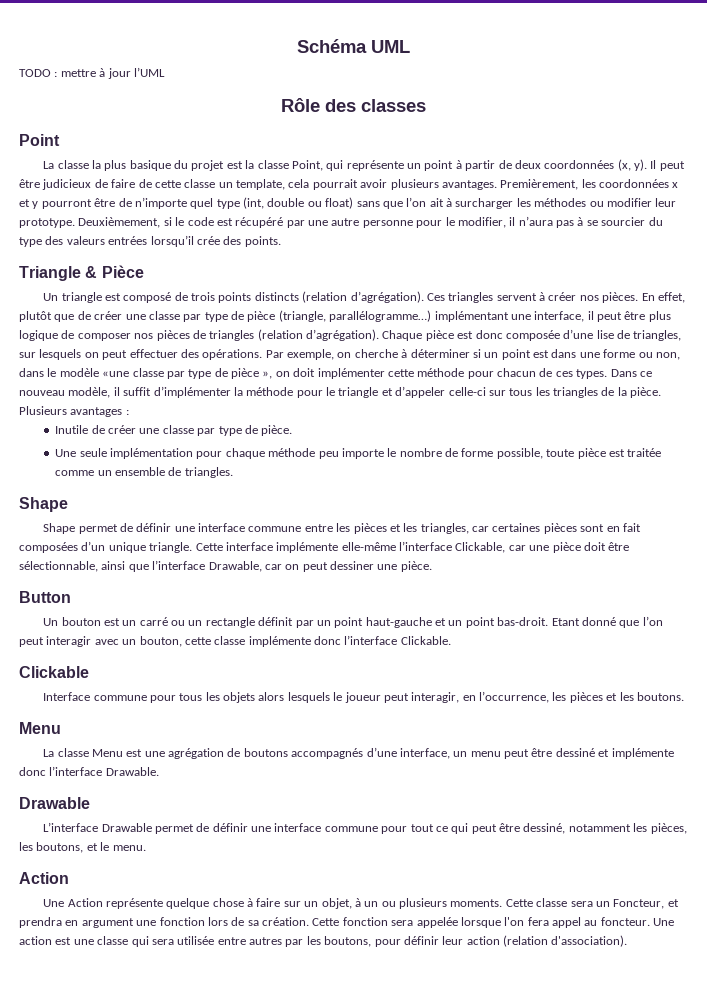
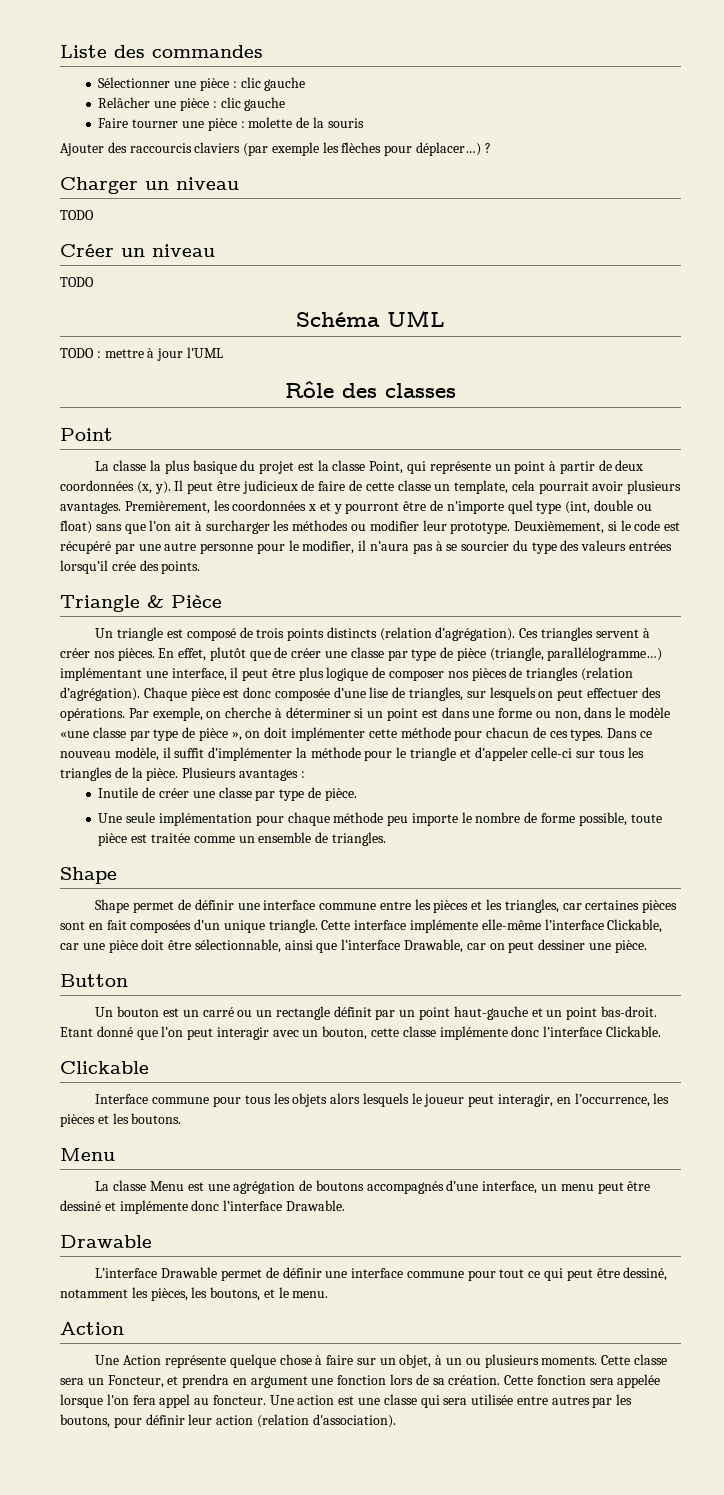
+ Liste des commandes
+ Sélectionner une pièce : clic gauche
+ Relâcher une pièce : clic gauche
+ Faire tourner une pièce : molette de la souris
+ Ajouter des raccourcis claviers (par exemple les flèches pour déplacer…) ?
+ Charger un niveau
+ TODO
+ Créer un niveau
+ TODO

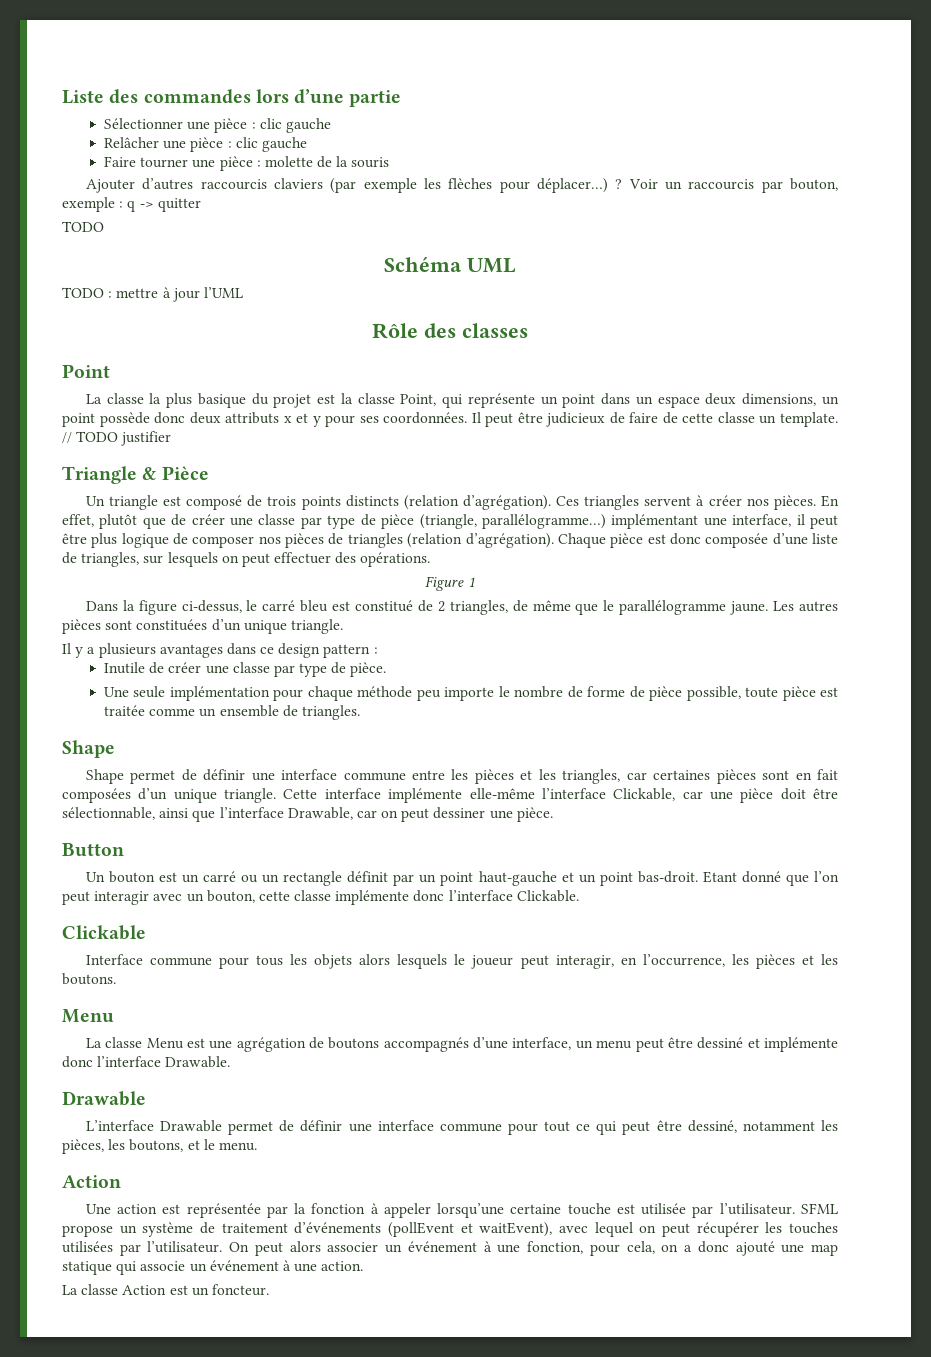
- Liste des commandes
+ Liste des commandes lors d’une partie
- Ajouter des raccourcis claviers (par exemple les flèches pour déplacer…)
+ Ajouter d’autres raccourcis claviers (par exemple les flèches pour déplacer…)
- ?
- Charger un niveau
- TODO
- Créer un niveau
+ ? Voir un raccourcis par bouton, exemple : q -> quitter
- La classe la plus basique du projet est la classe Point, qui représente un point à partir de deux coordonnées (x, y).
+ La classe la plus basique du projet est la classe Point, qui représente un point dans un espace deux dimensions, un point possède donc deux attributs x et y pour ses coordonnées.
- Il peut être judicieux de faire de cette classe un template, cela pourrait avoir plusieurs avantages. Premièrement, les coordonnées x et y pourront être de n’importe quel type (int, double ou float) sans que l’on ait à surcharger les méthodes ou modifier leur prototype. Deuxièmement, si le code est récupéré par une autre personne pour le modifier, il n’aura pas à se sourcier du type des valeurs entrées lorsqu’il crée des points.
+ Il peut être judicieux de faire de cette classe un template. // TODO justifier
- Chaque pièce est donc composée d’une lise de triangles, sur lesquels on peut effectuer des opérations. Par exemple, on cherche à déterminer si un point est dans une forme ou non, dans le modèle «une classe par type de pièce », on doit implémenter cette méthode pour chacun de ces types. Dans ce nouveau modèle, il suffit d’implémenter la méthode pour le triangle et d’appeler celle-ci sur tous les triangles de la pièce. Plusieurs avantages :
+ Chaque pièce est donc composée d’une liste de triangles, sur lesquels on peut effectuer des opérations.
+ Figure 1
+ Dans la figure ci-dessus, le carré bleu est constitué de 2 triangles, de même que le parallélogramme jaune. Les autres pièces sont constituées d’un unique triangle.
+ Il y a plusieurs avantages dans ce design pattern :
- Une seule implémentation pour chaque méthode peu importe le nombre de forme possible, toute pièce est traitée comme un ensemble de triangles.
+ Une seule implémentation pour chaque méthode peu importe le nombre de forme de pièce possible, toute pièce est traitée comme un ensemble de triangles.
- Une Action représente quelque chose à faire sur un objet, à un ou plusieurs moments. Cette classe sera un Foncteur, et prendra en argument une fonction lors de sa création. Cette fonction sera appelée lorsque l'on fera appel au foncteur. Une action est une classe qui sera utilisée entre autres par les boutons, pour définir leur action (relation d'association).
+ Une action est représentée par la fonction à appeler lorsqu’une certaine touche est utilisée par l’utilisateur. SFML propose un système de traitement d’événements (pollEvent et waitEvent), avec lequel on peut récupérer les touches utilisées par l’utilisateur. On peut alors associer un événement à une fonction, pour cela, on a donc ajouté une map statique qui associe un événement à une action.
+ La classe Action est un foncteur.

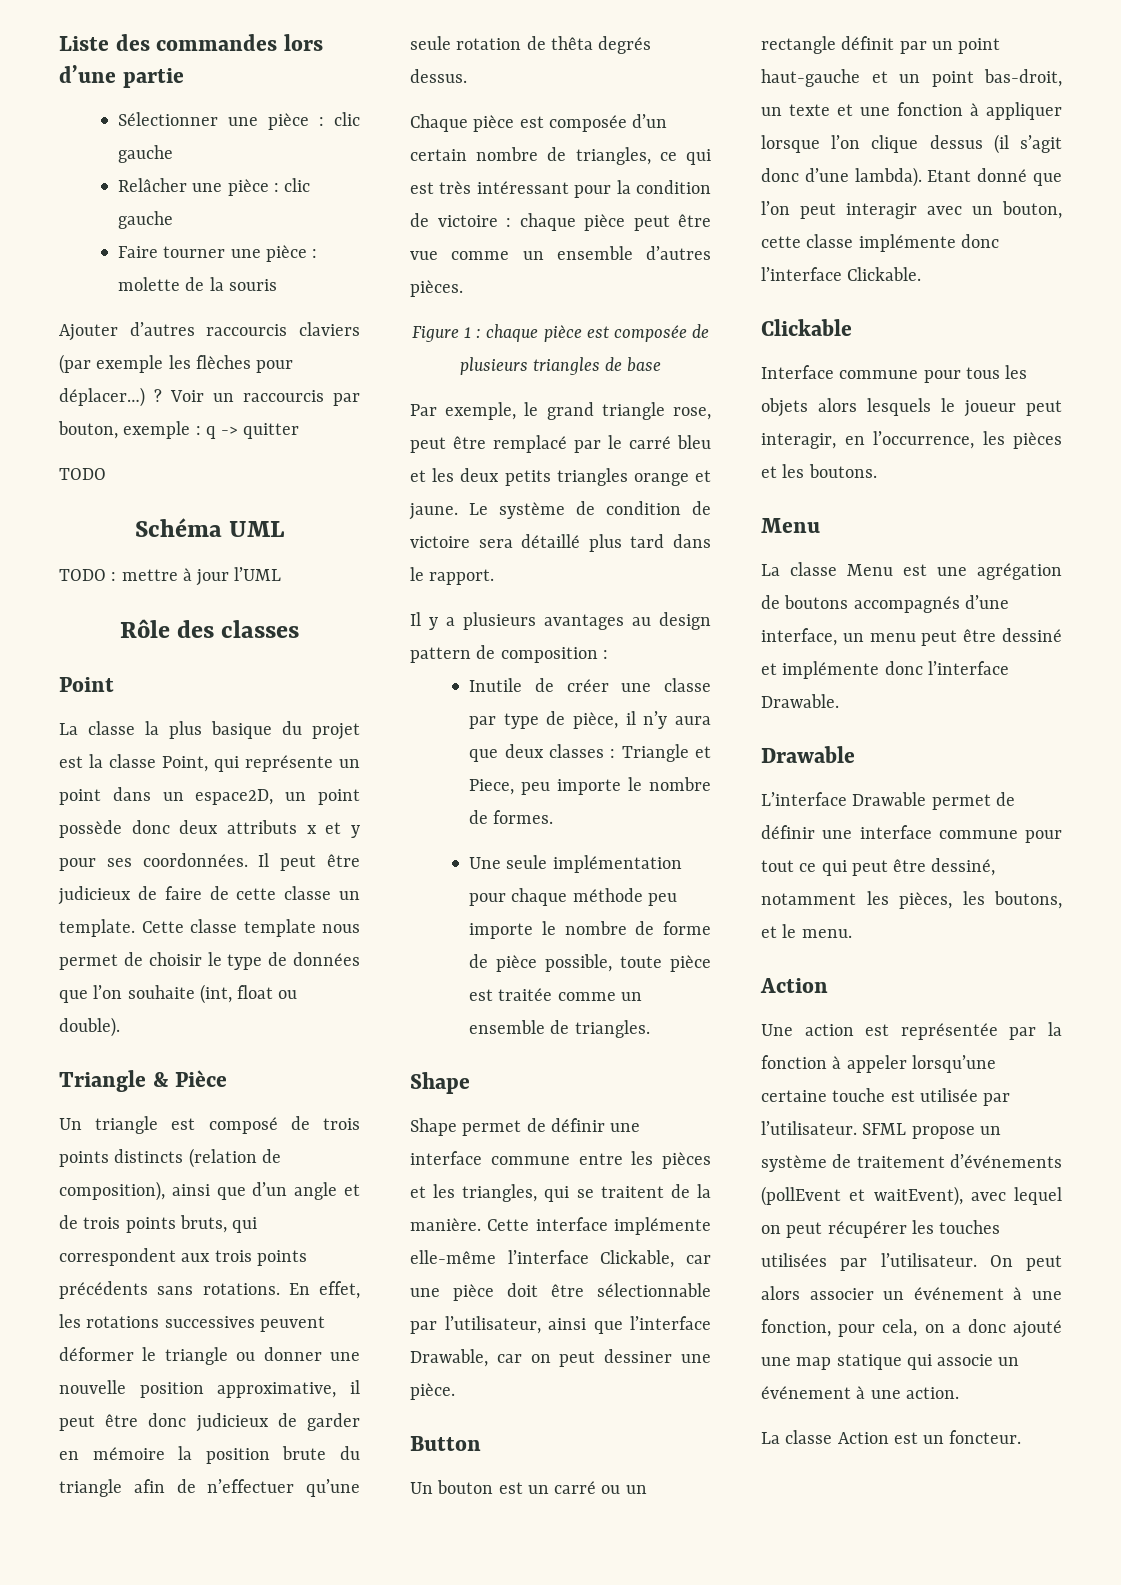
- La classe la plus basique du projet est la classe Point, qui représente un point dans un espace deux dimensions, un point possède donc deux attributs x et y pour ses coordonnées.
+ La classe la plus basique du projet est la classe Point, qui représente un point dans un espace2D, un point possède donc deux attributs x et y pour ses coordonnées.
- // TODO justifier
+ Cette classe template nous permet de choisir le type de données que l’on souhaite (int, float ou double).
- Un triangle est composé de trois points distincts (relation d’agrégation). Ces triangles servent à créer nos pièces. En effet, plutôt que de créer une classe par type de pièce (triangle, parallélogramme…) implémentant une interface, il peut être plus logique de composer nos pièces de triangles (relation d’agrégation). Chaque pièce est donc composée d’une liste de triangles, sur lesquels on peut effectuer des opérations.
- Figure 1
- Dans la figure ci-dessus, le carré bleu est constitué de 2 triangles, de même que le parallélogramme jaune. Les autres pièces sont constituées d’un unique triangle.
+ Un triangle est composé de trois points distincts (relation de composition), ainsi que d’un angle et de trois points bruts, qui correspondent aux trois points précédents sans rotations. En effet, les rotations successives peuvent déformer le triangle ou donner une nouvelle position approximative, il peut être donc judicieux de garder en mémoire la position brute du triangle afin de n’effectuer qu’une seule rotation de thêta degrés dessus.
+ Chaque pièce est composée d’un certain nombre de triangles, ce qui est très intéressant pour la condition de victoire : chaque pièce peut être vue comme un ensemble d’autres pièces.
+ Figure 1 : chaque pièce est composée de plusieurs triangles de base
+ Par exemple, le grand triangle rose, peut être remplacé par le carré bleu et les deux petits triangles orange et jaune. Le système de condition de victoire sera détaillé plus tard dans le rapport.
- Il y a plusieurs avantages dans ce design pattern :
+ Il y a plusieurs avantages au design pattern de composition :
- Inutile de créer une classe par type de pièce.
+ Inutile de créer une classe par type de pièce, il n’y aura que deux classes : Triangle et Piece, peu importe le nombre de formes.
- Shape permet de définir une interface commune entre les pièces et les triangles, car certaines pièces sont en fait composées d’un unique triangle.
+ Shape permet de définir une interface commune entre les pièces et les triangles, qui se traitent de la manière.
- Cette interface implémente elle-même l’interface Clickable, car une pièce doit être sélectionnable, ainsi que l’interface Drawable, car on peut dessiner une pièce.
+ Cette interface implémente elle-même l’interface Clickable, car une pièce doit être sélectionnable par l’utilisateur, ainsi que l’interface Drawable, car on peut dessiner une pièce.
- Un bouton est un carré ou un rectangle définit par un point haut-gauche et un point bas-droit.
+ Un bouton est un carré ou un rectangle définit par un point haut-gauche et un point bas-droit, un texte et une fonction à appliquer lorsque l’on clique dessus (il s’agit donc d’une lambda).

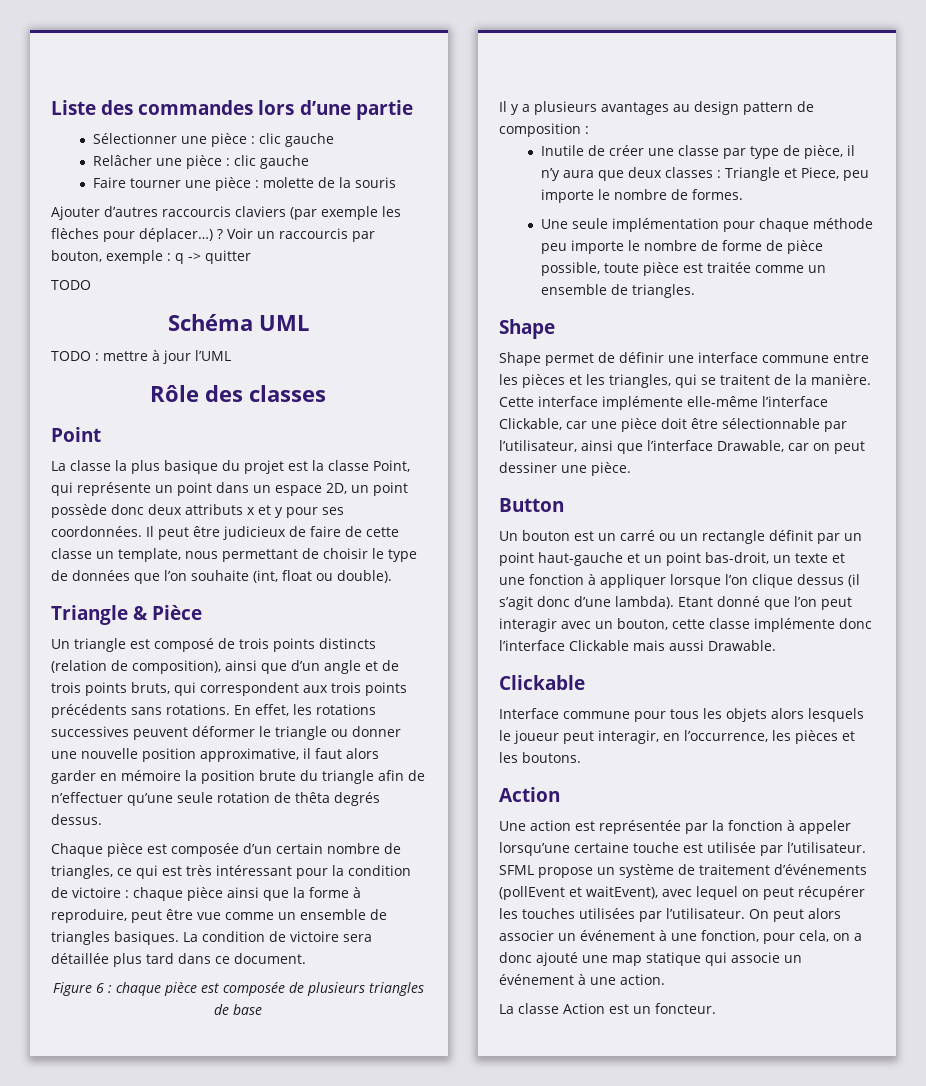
- La classe la plus basique du projet est la classe Point, qui représente un point dans un espace2D, un point possède donc deux attributs x et y pour ses coordonnées.
+ La classe la plus basique du projet est la classe Point, qui représente un point dans un espace 2D, un point possède donc deux attributs x et y pour ses coordonnées.
- Il peut être judicieux de faire de cette classe un template. Cette classe template nous permet de choisir le type de données que l’on souhaite (int, float ou double).
+ Il peut être judicieux de faire de cette classe un template, nous permettant de choisir le type de données que l’on souhaite (int, float ou double).
- En effet, les rotations successives peuvent déformer le triangle ou donner une nouvelle position approximative, il peut être donc judicieux de garder en mémoire la position brute du triangle afin de n’effectuer qu’une seule rotation de thêta degrés dessus.
+ En effet, les rotations successives peuvent déformer le triangle ou donner une nouvelle position approximative, il faut alors garder en mémoire la position brute du triangle afin de n’effectuer qu’une seule rotation de thêta degrés dessus.
- Chaque pièce est composée d’un certain nombre de triangles, ce qui est très intéressant pour la condition de victoire : chaque pièce peut être vue comme un ensemble d’autres pièces.
+ Chaque pièce est composée d’un certain nombre de triangles, ce qui est très intéressant pour la condition de victoire : chaque pièce ainsi que la forme à reproduire, peut être vue comme un ensemble de triangles basiques. La condition de victoire sera détaillée plus tard dans ce document.
- Figure 1 : chaque pièce est composée de plusieurs triangles de base
+ Figure 6 : chaque pièce est composée de plusieurs triangles de base
- Par exemple, le grand triangle rose, peut être remplacé par le carré bleu et les deux petits triangles orange et jaune. Le système de condition de victoire sera détaillé plus tard dans le rapport.
- Etant donné que l’on peut interagir avec un bouton, cette classe implémente donc l’interface Clickable.
+ Etant donné que l’on peut interagir avec un bouton, cette classe implémente donc l’interface Clickable mais aussi Drawable.
  Interface commune pour tous les objets alors lesquels le joueur peut interagir, en l’occurrence, les pièces et les boutons.
- Menu
- La classe Menu est une agrégation de boutons accompagnés d’une interface, un menu peut être dessiné et implémente donc l’interface Drawable.
- Drawable
- L’interface Drawable permet de définir une interface commune pour tout ce qui peut être dessiné, notamment les pièces, les boutons, et le menu.

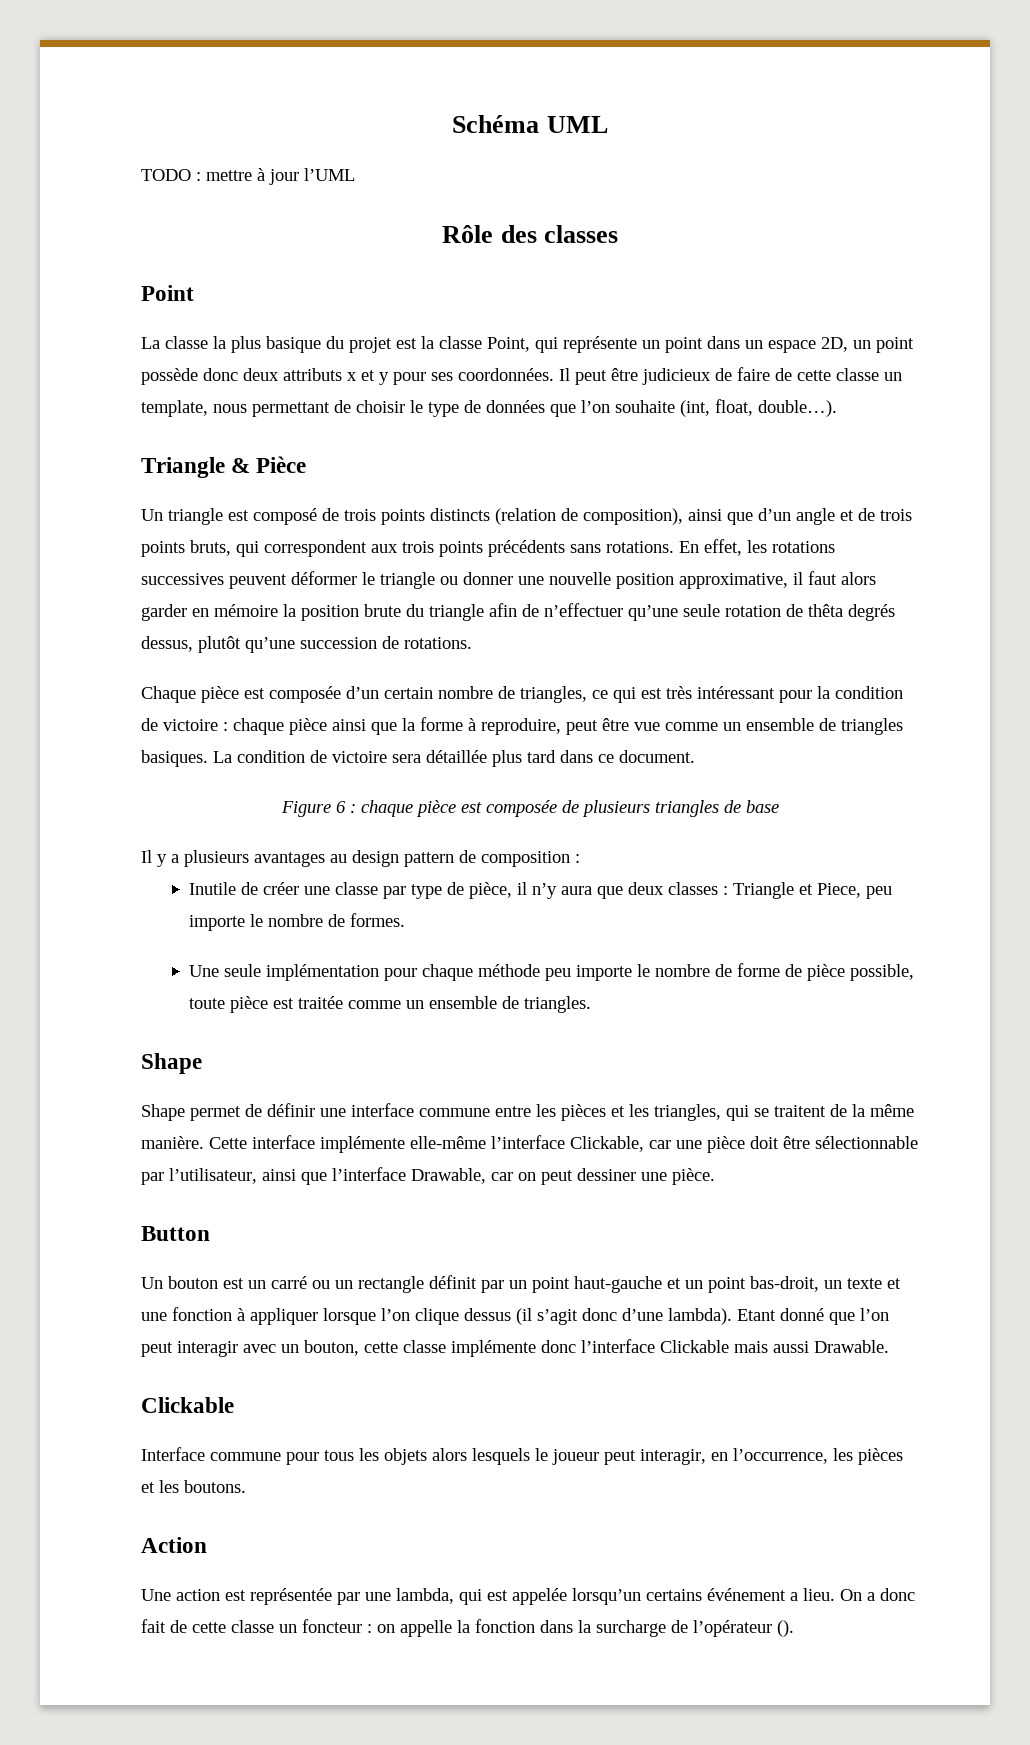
- Liste des commandes lors d’une partie
- Sélectionner une pièce : clic gauche
- Relâcher une pièce : clic gauche
- Faire tourner une pièce : molette de la souris
- Ajouter d’autres raccourcis claviers (par exemple les flèches pour déplacer…) ? Voir un raccourcis par bouton, exemple : q -> quitter
- TODO
- Il peut être judicieux de faire de cette classe un template, nous permettant de choisir le type de données que l’on souhaite (int, float ou double).
+ Il peut être judicieux de faire de cette classe un template, nous permettant de choisir le type de données que l’on souhaite (int, float, double…).
- En effet, les rotations successives peuvent déformer le triangle ou donner une nouvelle position approximative, il faut alors garder en mémoire la position brute du triangle afin de n’effectuer qu’une seule rotation de thêta degrés dessus.
+ En effet, les rotations successives peuvent déformer le triangle ou donner une nouvelle position approximative, il faut alors garder en mémoire la position brute du triangle afin de n’effectuer qu’une seule rotation de thêta degrés dessus, plutôt qu’une succession de rotations.
- Shape permet de définir une interface commune entre les pièces et les triangles, qui se traitent de la manière.
+ Shape permet de définir une interface commune entre les pièces et les triangles, qui se traitent de la même manière.
- Une action est représentée par la fonction à appeler lorsqu’une certaine touche est utilisée par l’utilisateur. SFML propose un système de traitement d’événements (pollEvent et waitEvent), avec lequel on peut récupérer les touches utilisées par l’utilisateur. On peut alors associer un événement à une fonction, pour cela, on a donc ajouté une map statique qui associe un événement à une action.
- La classe Action est un foncteur.
+ Une action est représentée par une lambda, qui est appelée lorsqu’un certains événement a lieu. On a donc fait de cette classe un foncteur : on appelle la fonction dans la surcharge de l’opérateur ().

